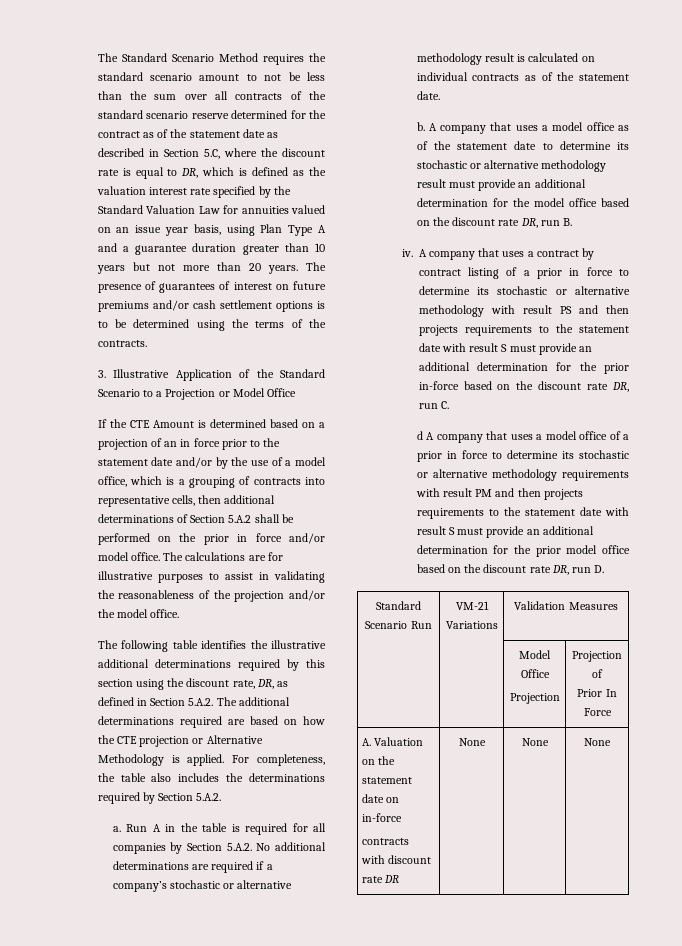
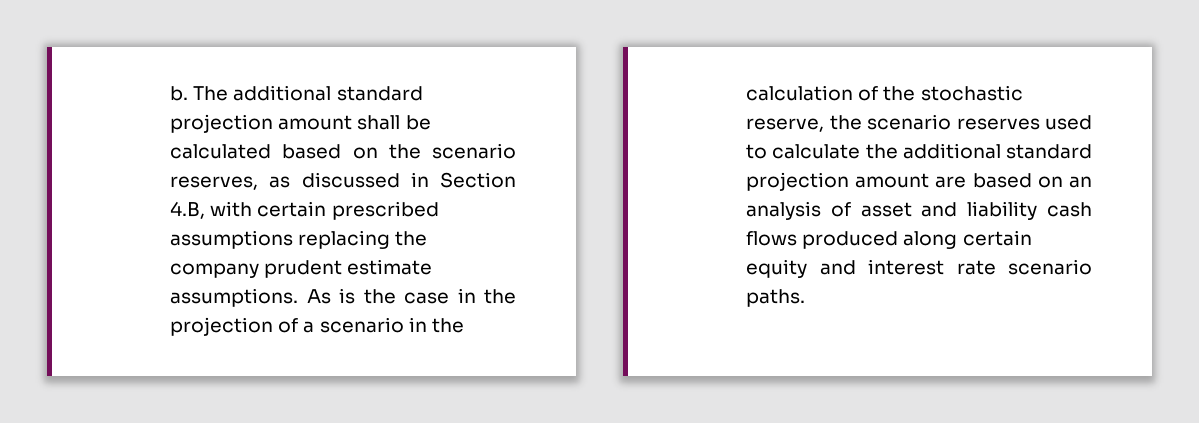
- The Standard Scenario Method requires the standard scenario amount to not be less than the sum over all contracts of the standard scenario reserve determined for the contract as of the statement date as described in Section 5.C, where the discount rate is equal to DR, which is defined as the valuation interest rate specified by the Standard Valuation Law for annuities valued on an issue year basis, using Plan Type A and a guarantee duration greater than 10 years but not more than 20 years. The presence of guarantees of interest on future premiums and/or cash settlement options is to be determined using the terms of the contracts.
- 3. Illustrative Application of the Standard Scenario to a Projection or Model Office
- If the CTE Amount is determined based on a projection of an in force prior to the statement date and/or by the use of a model office, which is a grouping of contracts into representative cells, then additional determinations of Section 5.A.2 shall be performed on the prior in force and/or model office. The calculations are for illustrative purposes to assist in validating the reasonableness of the projection and/or the model office.
- The following table identifies the illustrative additional determinations required by this section using the discount rate, DR, as defined in Section 5.A.2. The additional determinations required are based on how the CTE projection or Alternative Methodology is applied. For completeness, the table also includes the determinations required by Section 5.A.2.
- a. Run A in the table is required for all companies by Section 5.A.2. No additional determinations are required if a company’s stochastic or alternative methodology result is calculated on individual contracts as of the statement date.
- b. A company that uses a model office as of the statement date to determine its stochastic or alternative methodology result must provide an additional determination for the model office based on the discount rate DR, run B.
- iv. A company that uses a contract by contract listing of a prior in force to determine its stochastic or alternative methodology with result PS and then projects requirements to the statement date with result S must provide an additional determination for the prior in-force based on the discount rate DR, run C.
- d A company that uses a model office of a prior in force to determine its stochastic or alternative methodology requirements with result PM and then projects requirements to the statement date with result S must provide an additional determination for the prior model office based on the discount rate DR, run D.
- Standard Scenario Run | VM-21 Variations | Validation Measures
- | | Model Office
- Projection | Projection of
- Prior In Force
- A. Valuation on the statement date on in-force
- contracts with discount rate DR | None | None | None
+ b. The additional standard projection amount shall be calculated based on the scenario reserves, as discussed in Section 4.B, with certain prescribed assumptions replacing the company prudent estimate assumptions. As is the case in the projection of a scenario in the calculation of the stochastic reserve, the scenario reserves used to calculate the additional standard projection amount are based on an analysis of asset and liability cash flows produced along certain equity and interest rate scenario paths.

